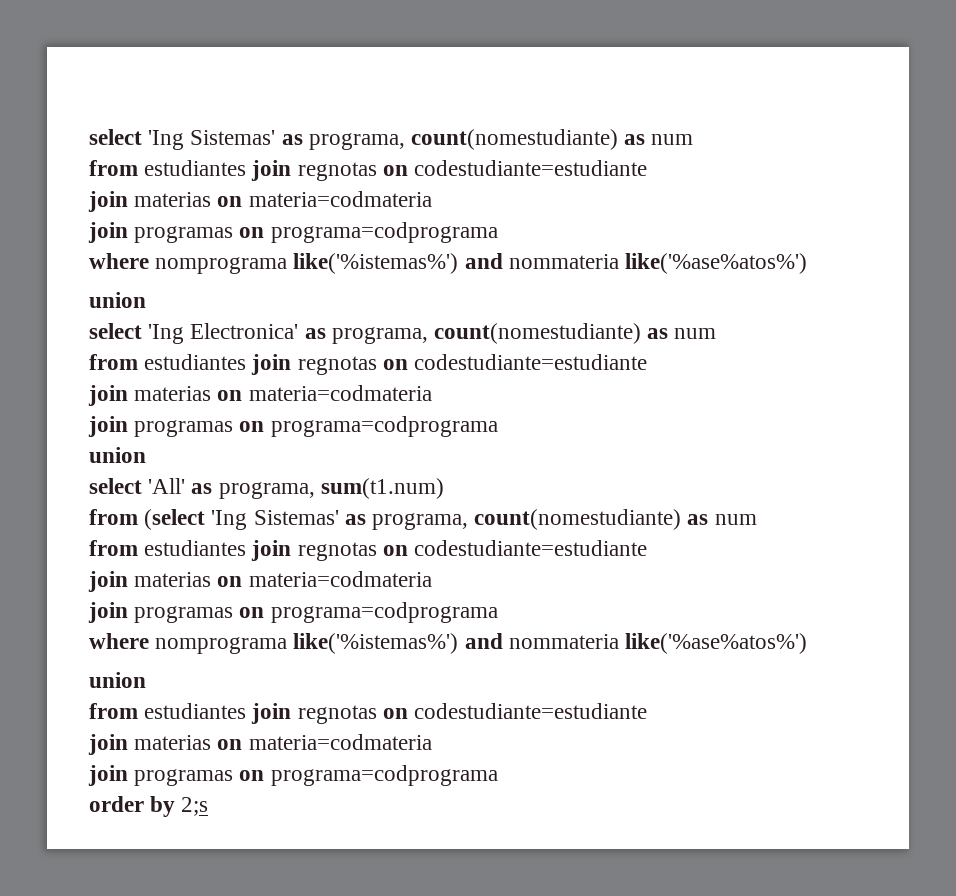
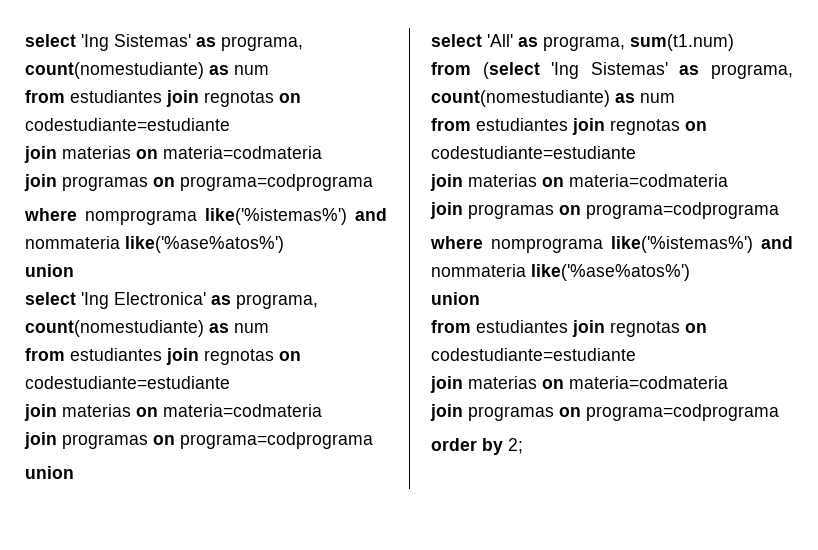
- order by 2;s
+ order by 2;

